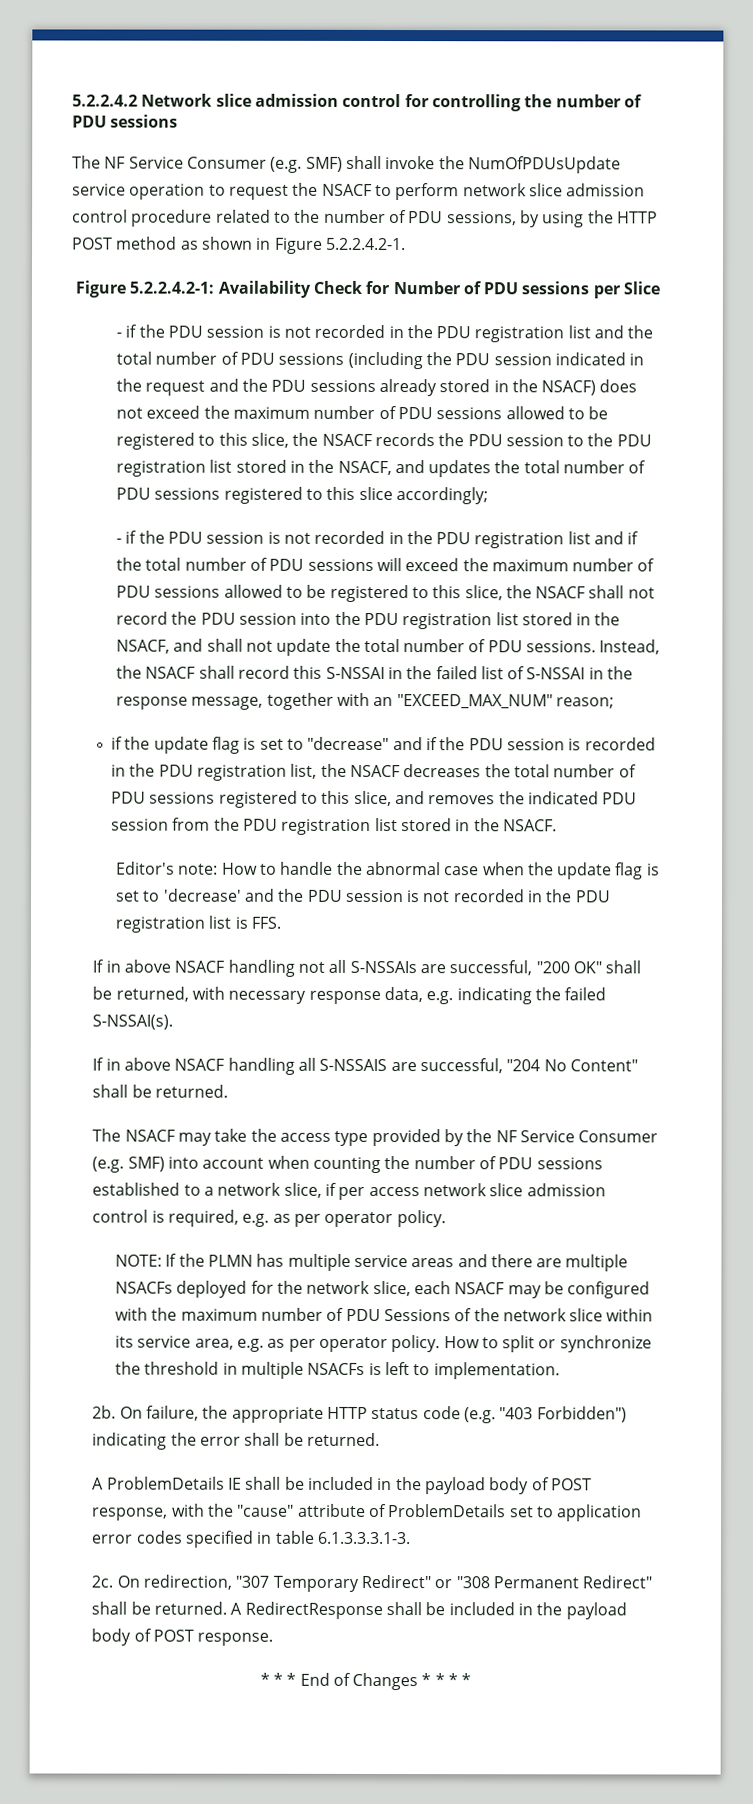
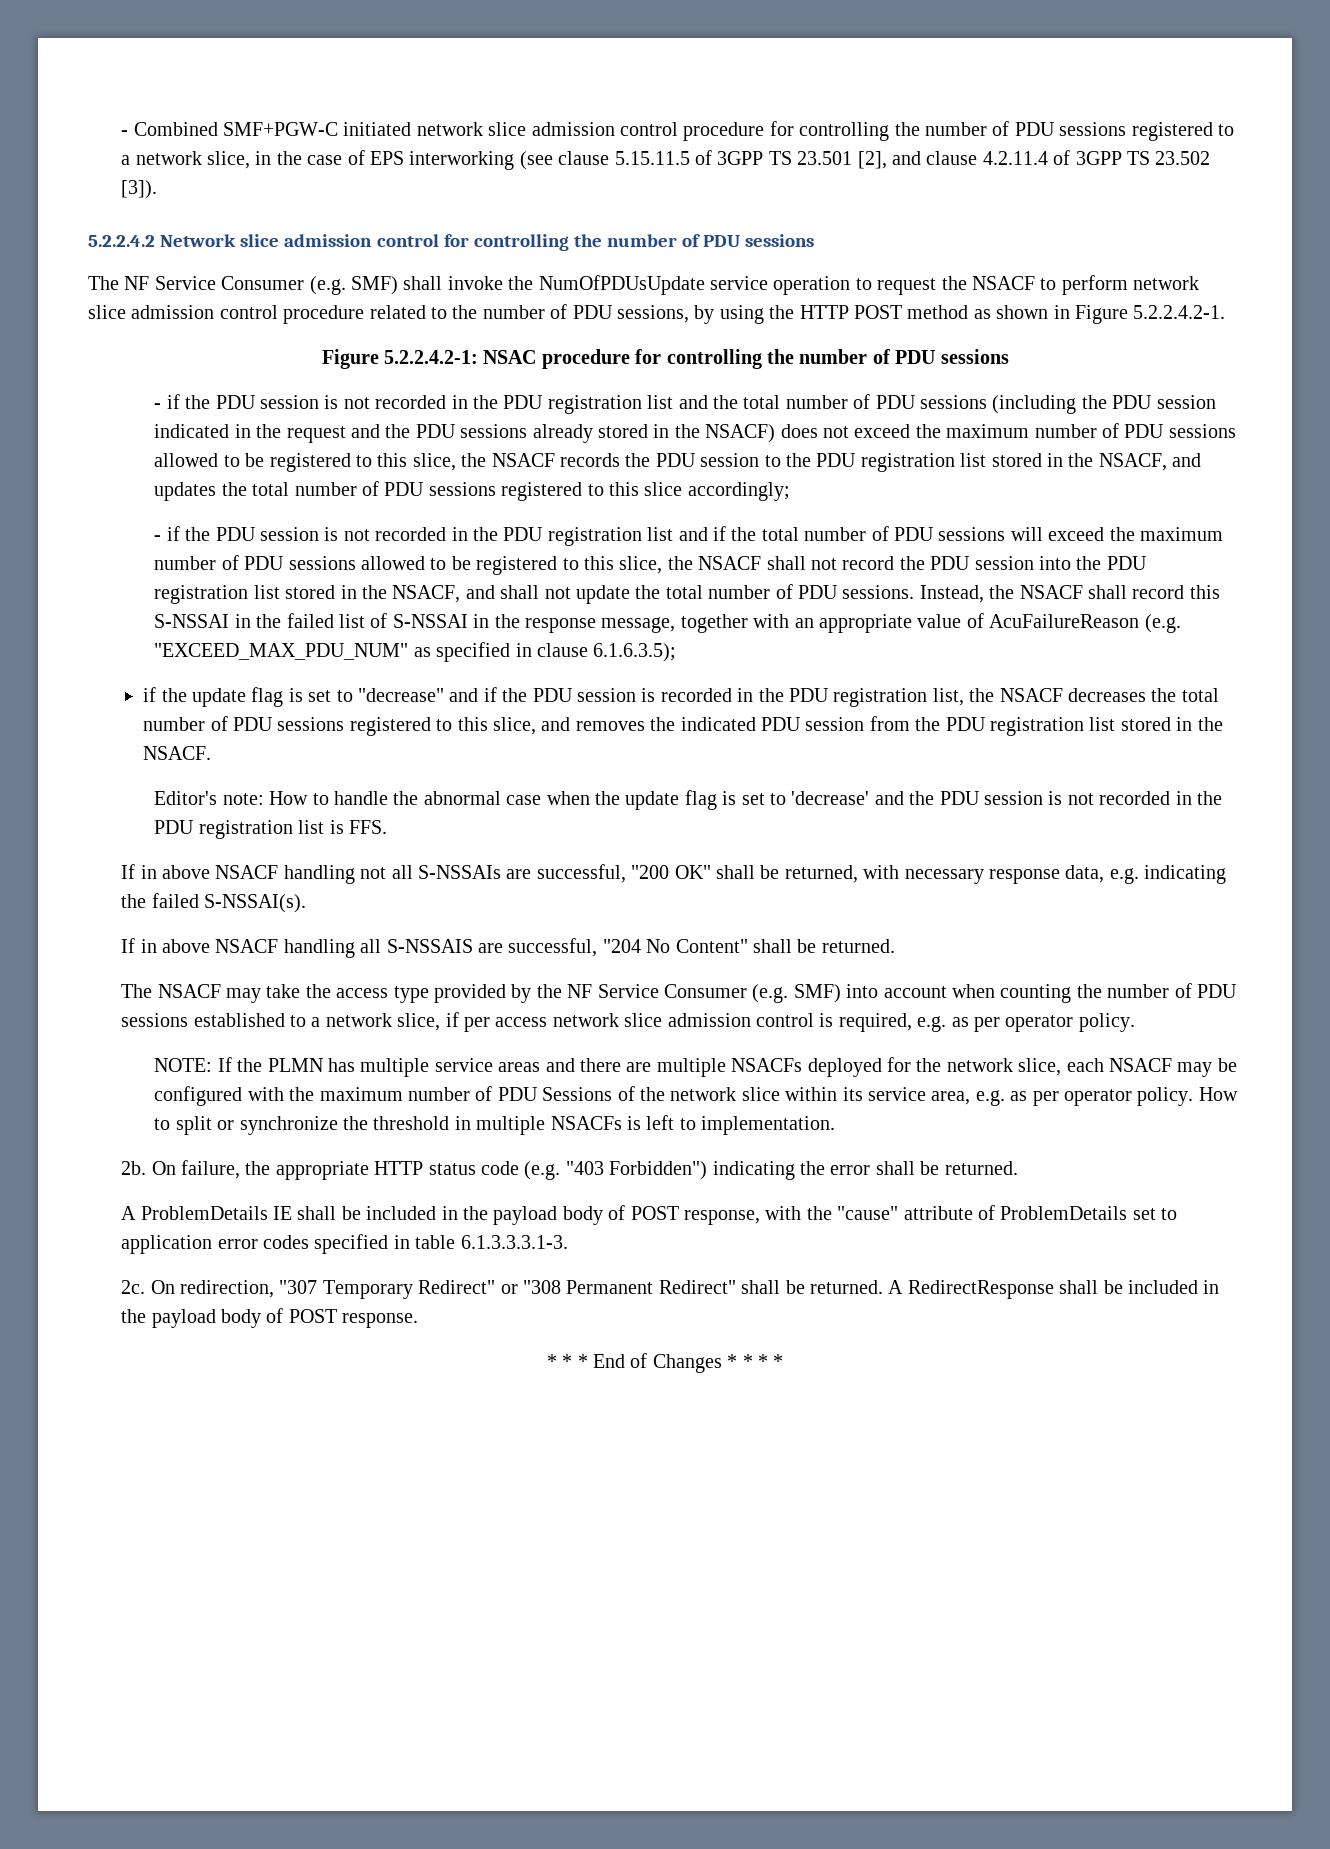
+ - Combined SMF+PGW-C initiated network slice admission control procedure for controlling the number of PDU sessions registered to a network slice, in the case of EPS interworking (see clause 5.15.11.5 of 3GPP TS 23.501 [2], and clause 4.2.11.4 of 3GPP TS 23.502 [3]).
- Figure 5.2.2.4.2-1: Availability Check for Number of PDU sessions per Slice
+ Figure 5.2.2.4.2-1: NSAC procedure for controlling the number of PDU sessions
- Instead, the NSACF shall record this S-NSSAI in the failed list of S-NSSAI in the response message, together with an "EXCEED_MAX_NUM" reason;
+ Instead, the NSACF shall record this S-NSSAI in the failed list of S-NSSAI in the response message, together with an appropriate value of AcuFailureReason (e.g. "EXCEED_MAX_PDU_NUM" as specified in clause 6.1.6.3.5);

